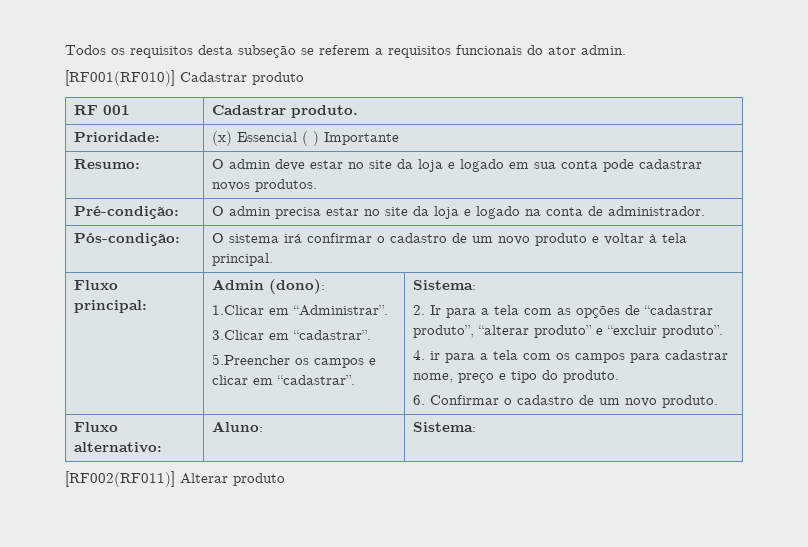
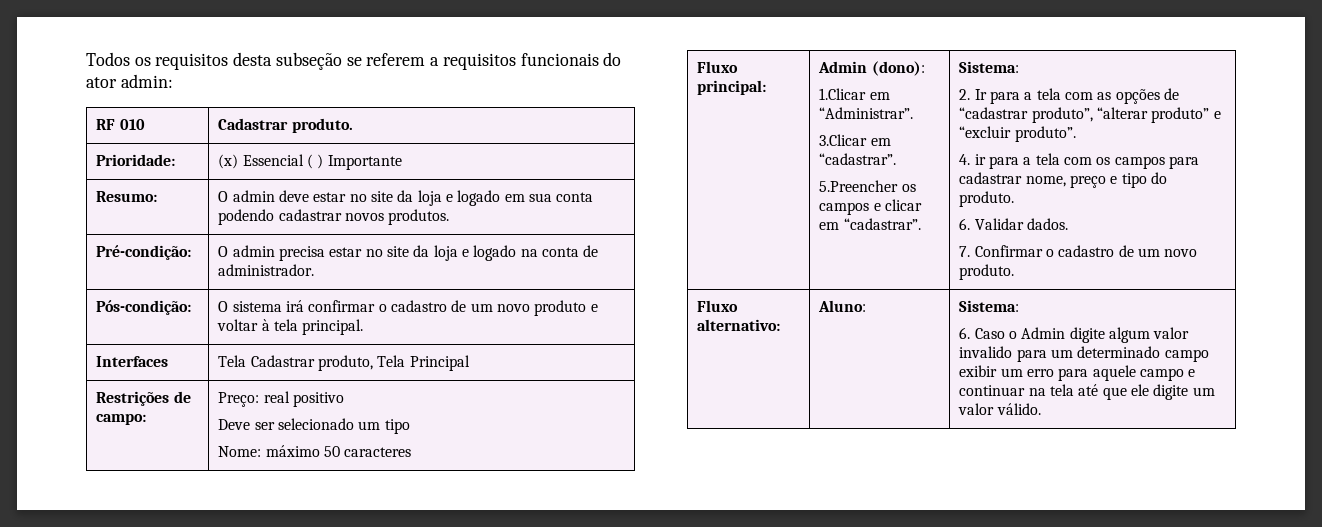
- Todos os requisitos desta subseção se referem a requisitos funcionais do ator admin.
- [RF001(RF010)] Cadastrar produto
+ Todos os requisitos desta subseção se referem a requisitos funcionais do ator admin:
- RF 001 | Cadastrar produto.
+ RF 010 | Cadastrar produto.
- Resumo: | O admin deve estar no site da loja e logado em sua conta pode cadastrar novos produtos.
+ Resumo: | O admin deve estar no site da loja e logado em sua conta podendo cadastrar novos produtos.
+ Interfaces | Tela Cadastrar produto, Tela Principal
+ Restrições de campo: | Preço: real positivo
+ Deve ser selecionado um tipo
+ Nome: máximo 50 caracteres
- 6. Confirmar o cadastro de um novo produto.
+ 6. Validar dados.
+ 7. Confirmar o cadastro de um novo produto.
  Fluxo alternativo: | Aluno: | Sistema:
- [RF002(RF011)] Alterar produto
+ 6. Caso o Admin digite algum valor invalido para um determinado campo exibir um erro para aquele campo e continuar na tela até que ele digite um valor válido.

